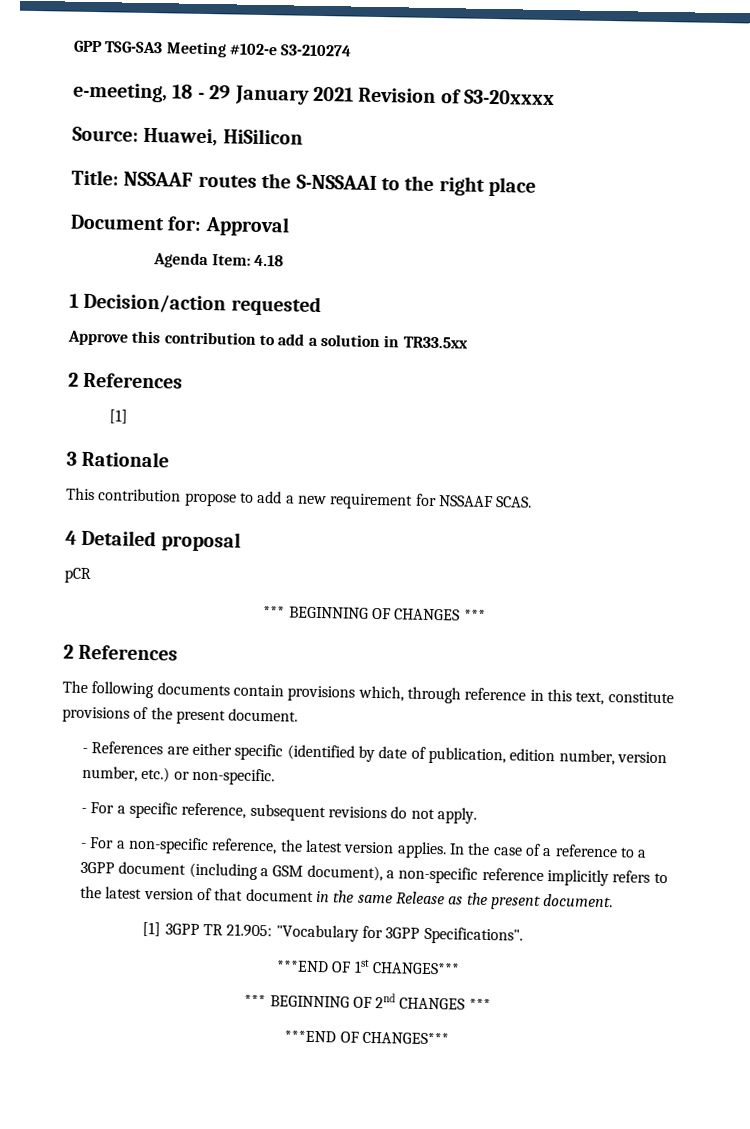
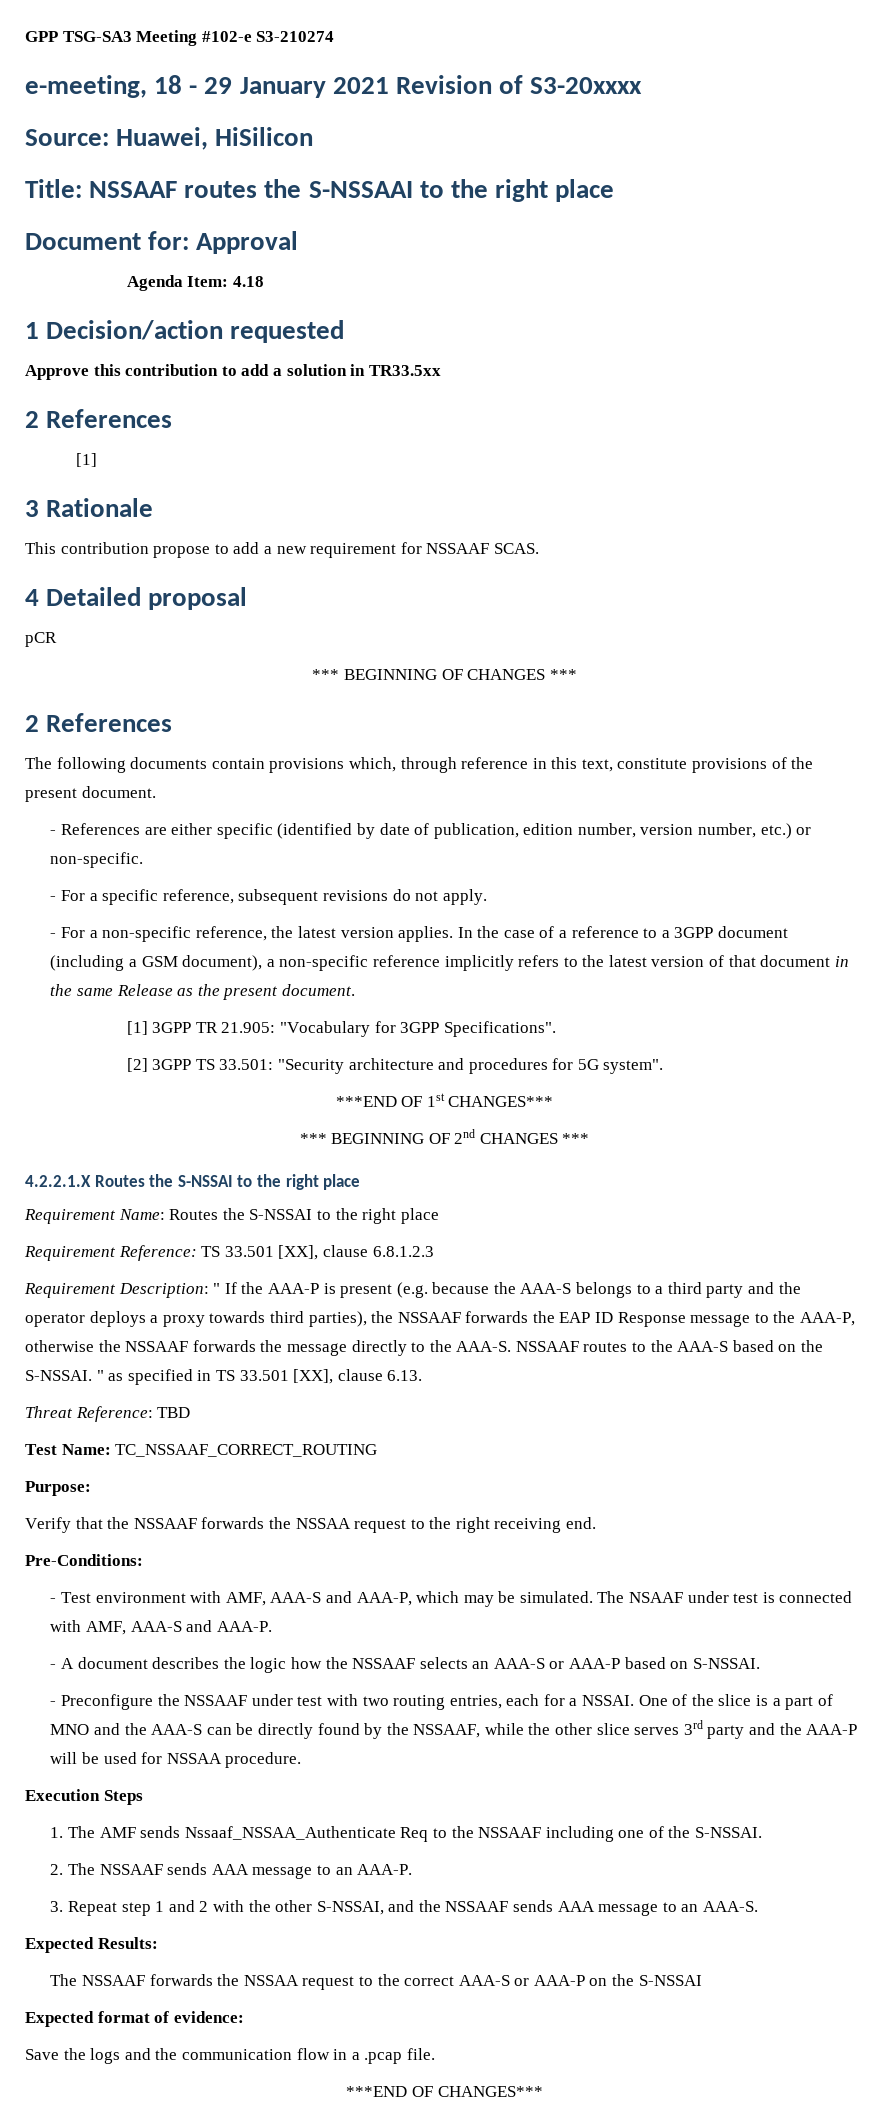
+ [2] 3GPP TS 33.501: "Security architecture and procedures for 5G system".
+ 4.2.2.1.X Routes the S-NSSAI to the right place
+ Requirement Name: Routes the S-NSSAI to the right place
+ Requirement Reference: TS 33.501 [XX], clause 6.8.1.2.3
+ Requirement Description: " If the AAA-P is present (e.g. because the AAA-S belongs to a third party and the operator deploys a proxy towards third parties), the NSSAAF forwards the EAP ID Response message to the AAA-P, otherwise the NSSAAF forwards the message directly to the AAA-S. NSSAAF routes to the AAA-S based on the S-NSSAI. " as specified in TS 33.501 [XX], clause 6.13.
+ Threat Reference: TBD
+ Test Name: TC_NSSAAF_CORRECT_ROUTING
+ Purpose:
+ Verify that the NSSAAF forwards the NSSAA request to the right receiving end.
+ Pre-Conditions:
+ - Test environment with AMF, AAA-S and AAA-P, which may be simulated. The NSAAF under test is connected with AMF, AAA-S and AAA-P.
+ - A document describes the logic how the NSSAAF selects an AAA-S or AAA-P based on S-NSSAI.
+ - Preconfigure the NSSAAF under test with two routing entries, each for a NSSAI. One of the slice is a part of MNO and the AAA-S can be directly found by the NSSAAF, while the other slice serves 3rd party and the AAA-P will be used for NSSAA procedure.
+ Execution Steps
+ 1. The AMF sends Nssaaf_NSSAA_Authenticate Req to the NSSAAF including one of the S-NSSAI.
+ 2. The NSSAAF sends AAA message to an AAA-P.
+ 3. Repeat step 1 and 2 with the other S-NSSAI, and the NSSAAF sends AAA message to an AAA-S.
+ Expected Results:
+ The NSSAAF forwards the NSSAA request to the correct AAA-S or AAA-P on the S-NSSAI
+ Expected format of evidence:
+ Save the logs and the communication flow in a .pcap file.

